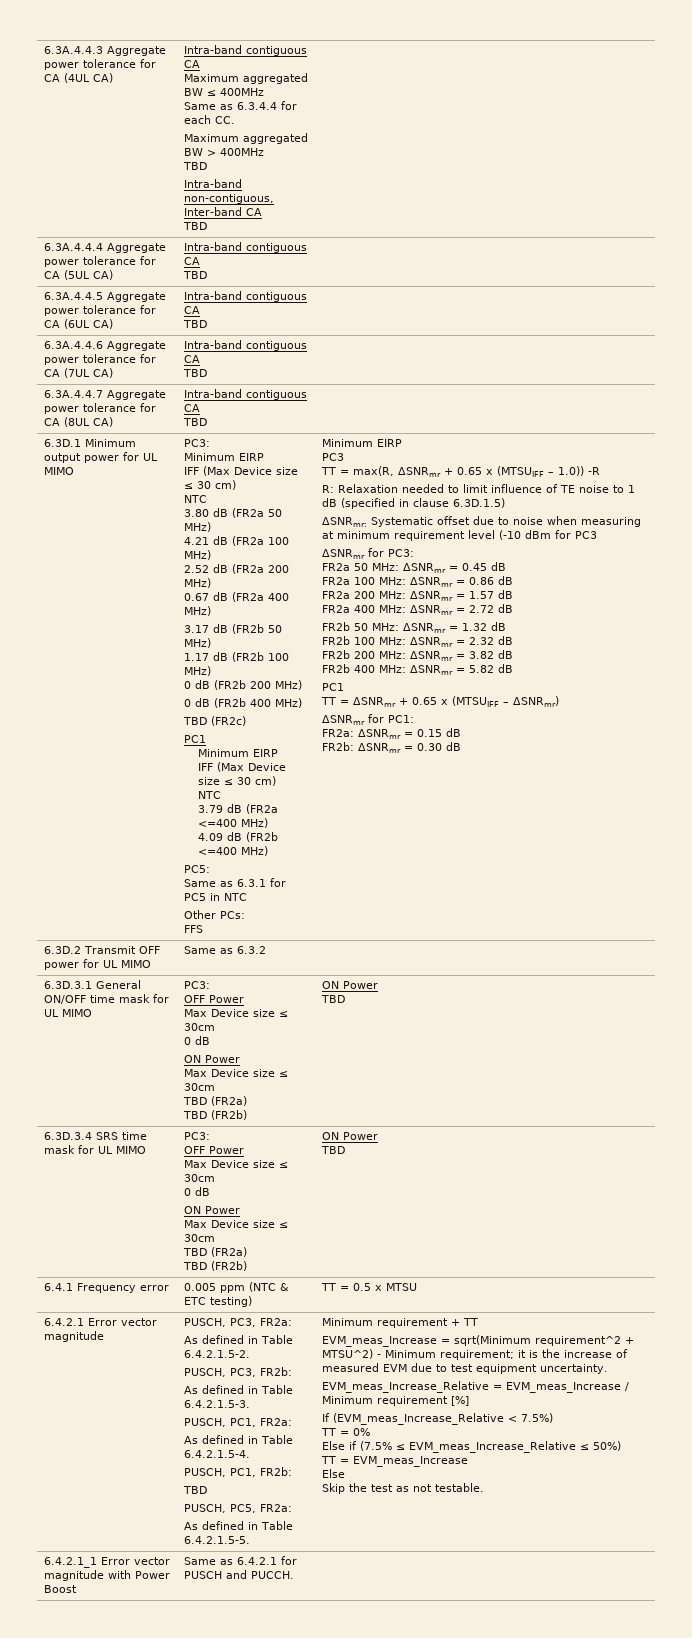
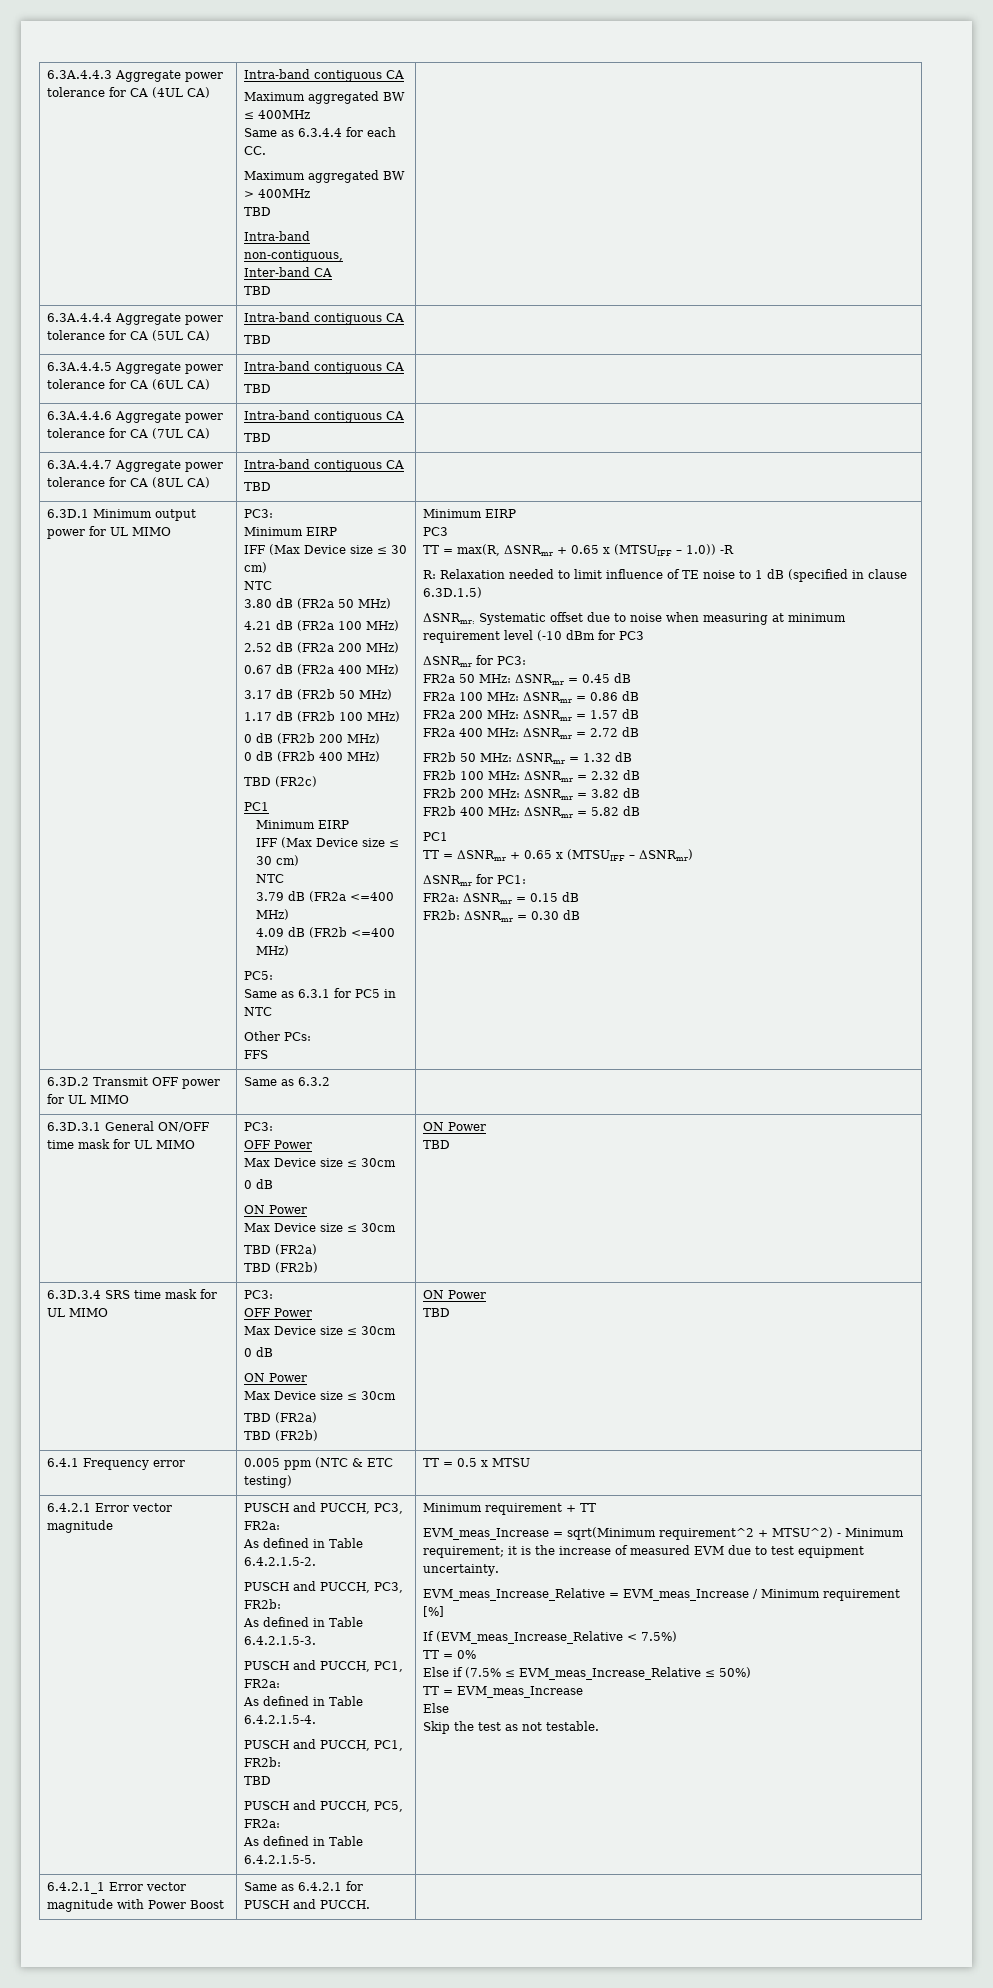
- PUSCH, PC3, FR2a:
+ PUSCH and PUCCH, PC3, FR2a:
- PUSCH, PC3, FR2b:
+ PUSCH and PUCCH, PC3, FR2b:
- PUSCH, PC1, FR2a:
+ PUSCH and PUCCH, PC1, FR2a:
- PUSCH, PC1, FR2b:
+ PUSCH and PUCCH, PC1, FR2b:
- PUSCH, PC5, FR2a:
+ PUSCH and PUCCH, PC5, FR2a:

